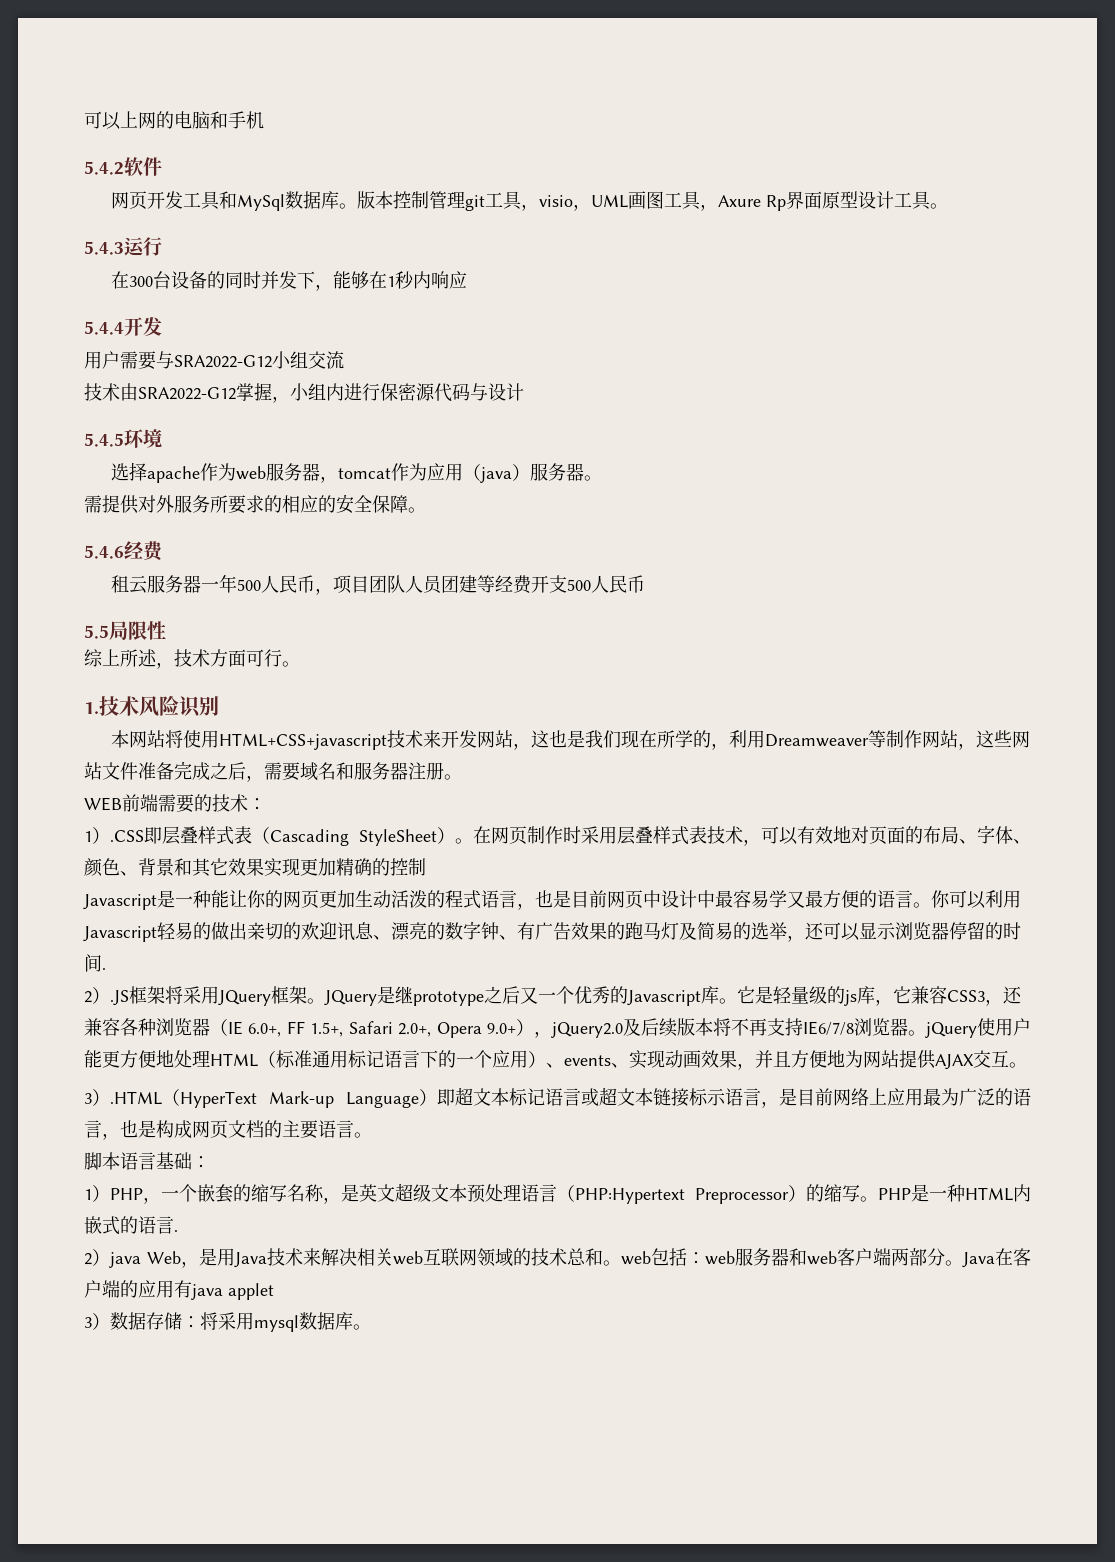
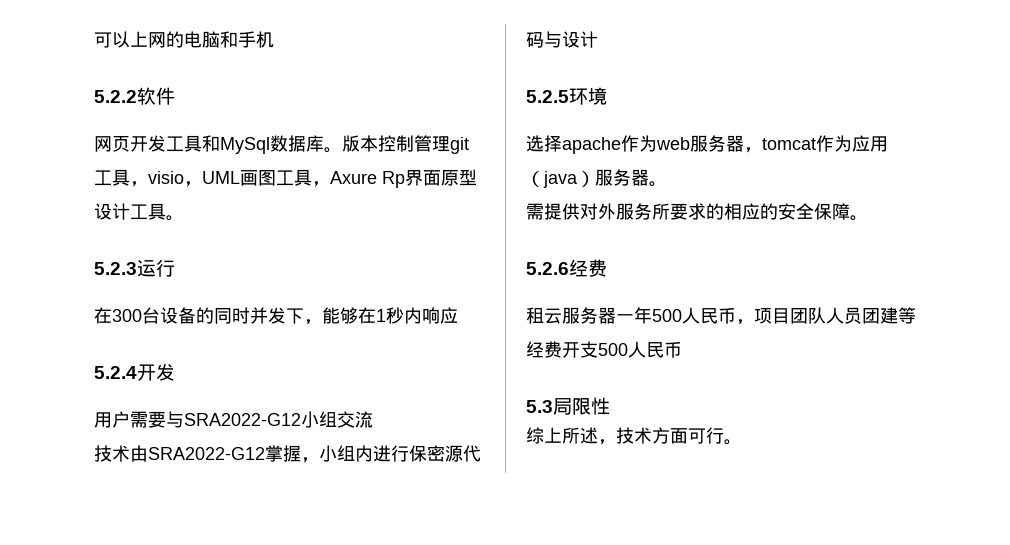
- 5.4.2软件
+ 5.2.2软件
- 5.4.3运行
+ 5.2.3运行
- 5.4.4开发
+ 5.2.4开发
- 5.4.5环境
+ 5.2.5环境
- 5.4.6经费
+ 5.2.6经费
- 5.5局限性
+ 5.3局限性
- 1.技术风险识别
- 本网站将使用HTML+CSS+javascript技术来开发网站，这也是我们现在所学的，利用Dreamweaver等制作网站，这些网站文件准备完成之后，需要域名和服务器注册。
- WEB前端需要的技术：
- 1）.CSS即层叠样式表（Cascading StyleSheet）。在网页制作时采用层叠样式表技术，可以有效地对页面的布局、字体、颜色、背景和其它效果实现更加精确的控制
- Javascript是一种能让你的网页更加生动活泼的程式语言，也是目前网页中设计中最容易学又最方便的语言。你可以利用Javascript轻易的做出亲切的欢迎讯息、漂亮的数字钟、有广告效果的跑马灯及简易的选举，还可以显示浏览器停留的时间.
- 2）.JS框架将采用JQuery框架。JQuery是继prototype之后又一个优秀的Javascript库。它是轻量级的js库，它兼容CSS3，还兼容各种浏览器（IE 6.0+, FF 1.5+, Safari 2.0+, Opera 9.0+），jQuery2.0及后续版本将不再支持IE6/7/8浏览器。jQuery使用户能更方便地处理HTML（标准通用标记语言下的一个应用）、events、实现动画效果，并且方便地为网站提供AJAX交互。
- 3）.HTML（HyperText Mark-up Language）即超文本标记语言或超文本链接标示语言，是目前网络上应用最为广泛的语言，也是构成网页文档的主要语言。
- 脚本语言基础：
- 1）PHP，一个嵌套的缩写名称，是英文超级文本预处理语言（PHP:Hypertext Preprocessor）的缩写。PHP是一种HTML内嵌式的语言.
- 2）java Web，是用Java技术来解决相关web互联网领域的技术总和。web包括：web服务器和web客户端两部分。Java在客户端的应用有java applet
- 3）数据存储：将采用mysql数据库。

